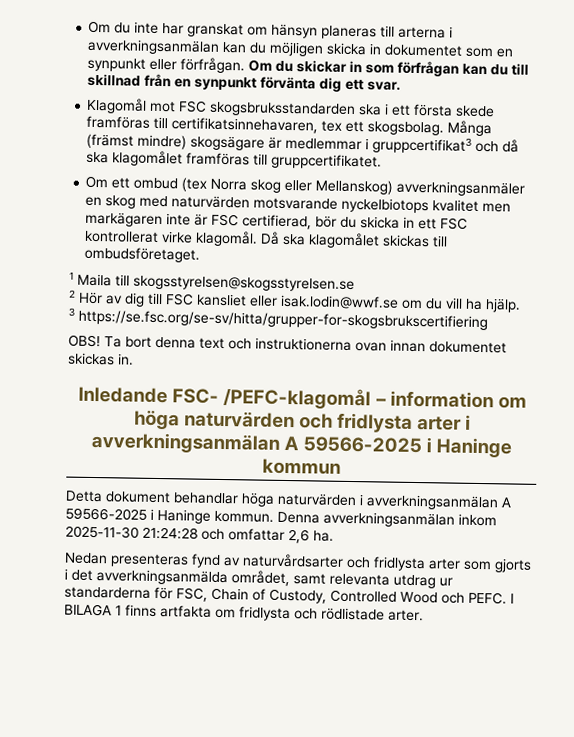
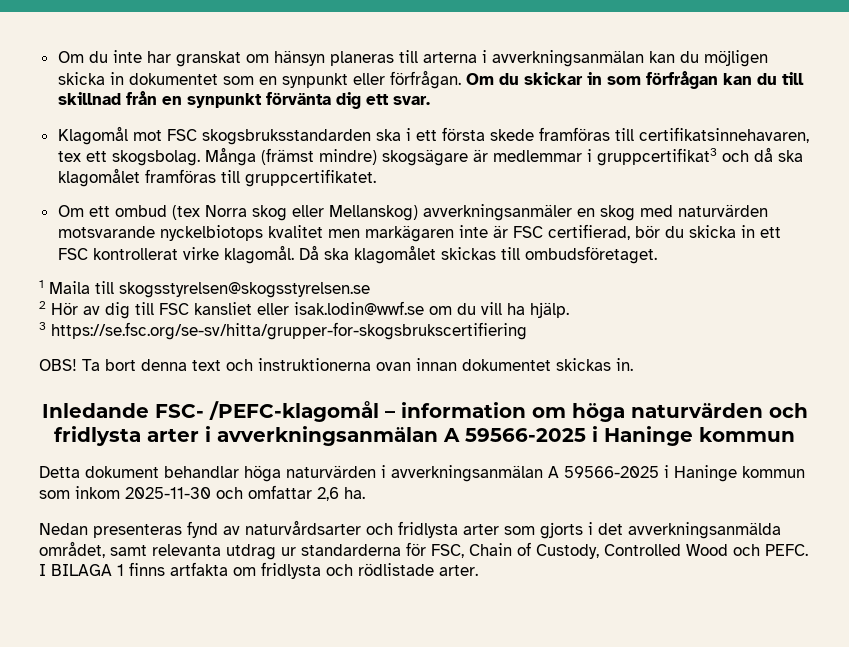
- Detta dokument behandlar höga naturvärden i avverkningsanmälan A 59566-2025 i Haninge kommun. Denna avverkningsanmälan inkom 2025-11-30 21:24:28 och omfattar 2,6 ha.
+ Detta dokument behandlar höga naturvärden i avverkningsanmälan A 59566-2025 i Haninge kommun som inkom 2025-11-30 och omfattar 2,6 ha.

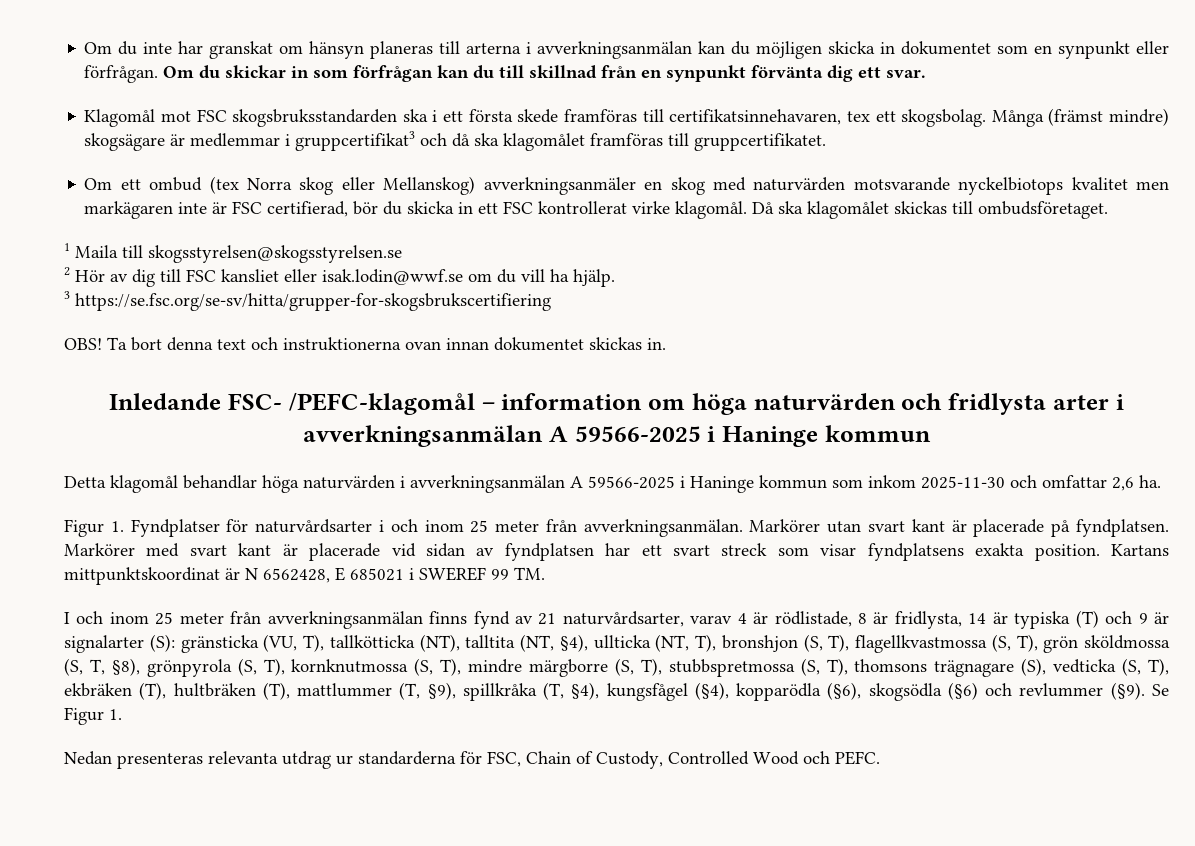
- Detta dokument behandlar höga naturvärden i avverkningsanmälan A 59566-2025 i Haninge kommun som inkom 2025-11-30 och omfattar 2,6 ha.
+ Detta klagomål behandlar höga naturvärden i avverkningsanmälan A 59566-2025 i Haninge kommun som inkom 2025-11-30 och omfattar 2,6 ha.
- Nedan presenteras fynd av naturvårdsarter och fridlysta arter som gjorts i det avverkningsanmälda området, samt relevanta utdrag ur standarderna för FSC, Chain of Custody, Controlled Wood och PEFC. I BILAGA 1 finns artfakta om fridlysta och rödlistade arter.
+ Figur 1. Fyndplatser för naturvårdsarter i och inom 25 meter från avverkningsanmälan. Markörer utan svart kant är placerade på fyndplatsen. Markörer med svart kant är placerade vid sidan av fyndplatsen har ett svart streck som visar fyndplatsens exakta position. Kartans mittpunktskoordinat är N 6562428, E 685021 i SWEREF 99 TM.
+ I och inom 25 meter från avverkningsanmälan finns fynd av 21 naturvårdsarter, varav 4 är rödlistade, 8 är fridlysta, 14 är typiska (T) och 9 är signalarter (S): gränsticka (VU, T), tallkötticka (NT), talltita (NT, §4), ullticka (NT, T), bronshjon (S, T), flagellkvastmossa (S, T), grön sköldmossa (S, T, §8), grönpyrola (S, T), kornknutmossa (S, T), mindre märgborre (S, T), stubbspretmossa (S, T), thomsons trägnagare (S), vedticka (S, T), ekbräken (T), hultbräken (T), mattlummer (T, §9), spillkråka (T, §4), kungsfågel (§4), kopparödla (§6), skogsödla (§6) och revlummer (§9). Se Figur 1.
+ Nedan presenteras relevanta utdrag ur standarderna för FSC, Chain of Custody, Controlled Wood och PEFC.

